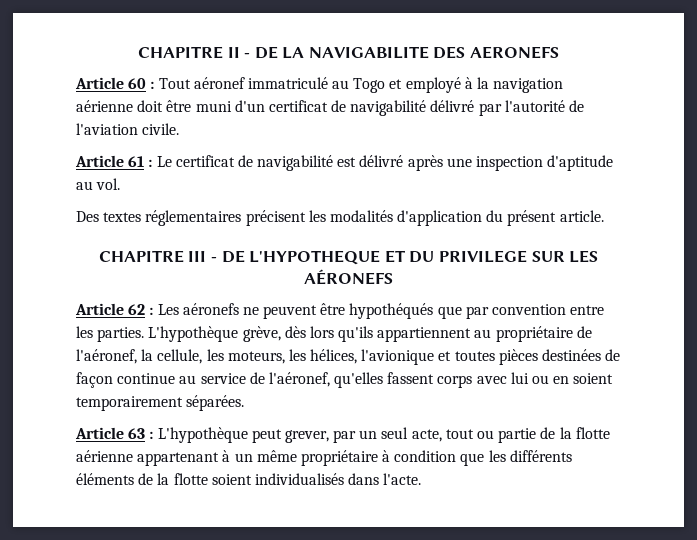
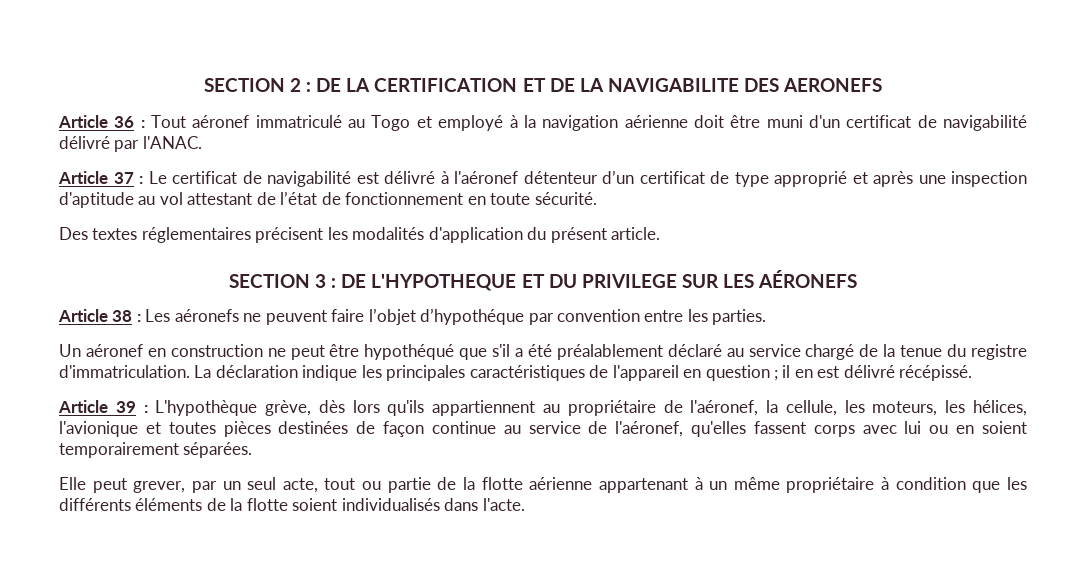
- CHAPITRE II - DE LA NAVIGABILITE DES AERONEFS
+ SECTION 2 : DE LA CERTIFICATION ET DE LA NAVIGABILITE DES AERONEFS
- Article 60 : Tout aéronef immatriculé au Togo et employé à la navigation aérienne doit être muni d'un certificat de navigabilité délivré par l'autorité de l'aviation civile.
- Article 61 : Le certificat de navigabilité est délivré après une inspection d'aptitude au vol.
+ Article 36 : Tout aéronef immatriculé au Togo et employé à la navigation aérienne doit être muni d'un certificat de navigabilité délivré par l'ANAC.
+ Article 37 : Le certificat de navigabilité est délivré à l'aéronef détenteur d’un certificat de type approprié et après une inspection d'aptitude au vol attestant de l’état de fonctionnement en toute sécurité.
- CHAPITRE III - DE L'HYPOTHEQUE ET DU PRIVILEGE SUR LES AÉRONEFS
+ SECTION 3 : DE L'HYPOTHEQUE ET DU PRIVILEGE SUR LES AÉRONEFS
- Article 62 : Les aéronefs ne peuvent être hypothéqués que par convention entre les parties. L'hypothèque grève, dès lors qu'ils appartiennent au propriétaire de l'aéronef, la cellule, les moteurs, les hélices, l'avionique et toutes pièces destinées de façon continue au service de l'aéronef, qu'elles fassent corps avec lui ou en soient temporairement séparées.
+ Article 38 : Les aéronefs ne peuvent faire l’objet d’hypothéque par convention entre les parties.
+ Un aéronef en construction ne peut être hypothéqué que s'il a été préalablement déclaré au service chargé de la tenue du registre d'immatriculation. La déclaration indique les principales caractéristiques de l'appareil en question ; il en est délivré récépissé.
+ Article 39 : L'hypothèque grève, dès lors qu'ils appartiennent au propriétaire de l'aéronef, la cellule, les moteurs, les hélices, l'avionique et toutes pièces destinées de façon continue au service de l'aéronef, qu'elles fassent corps avec lui ou en soient temporairement séparées.
- Article 63 : L'hypothèque peut grever, par un seul acte, tout ou partie de la flotte aérienne appartenant à un même propriétaire à condition que les différents éléments de la flotte soient individualisés dans l'acte.
+ Elle peut grever, par un seul acte, tout ou partie de la flotte aérienne appartenant à un même propriétaire à condition que les différents éléments de la flotte soient individualisés dans l'acte.

